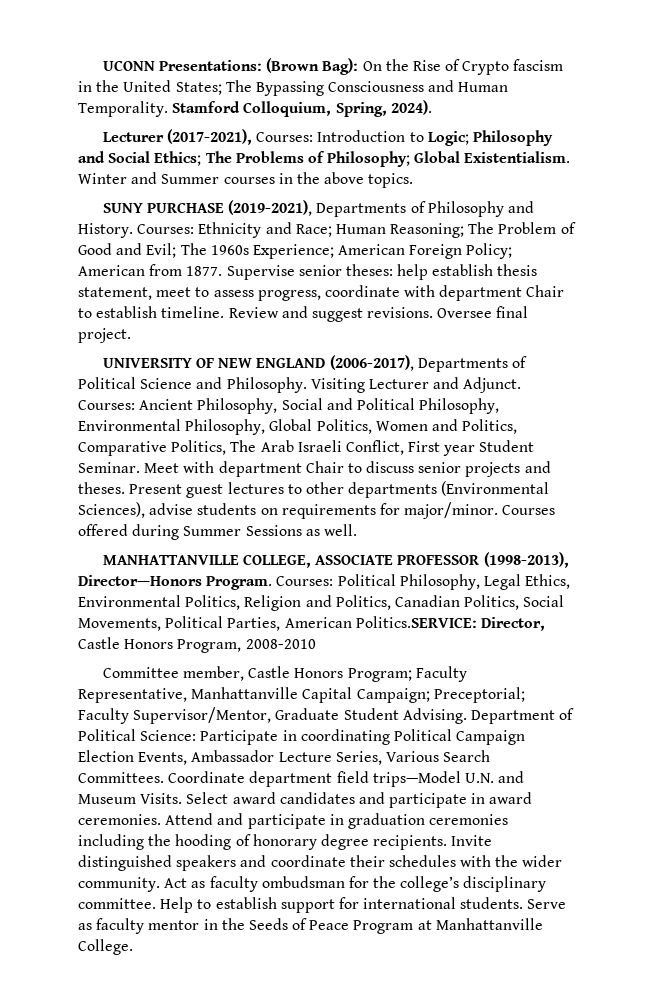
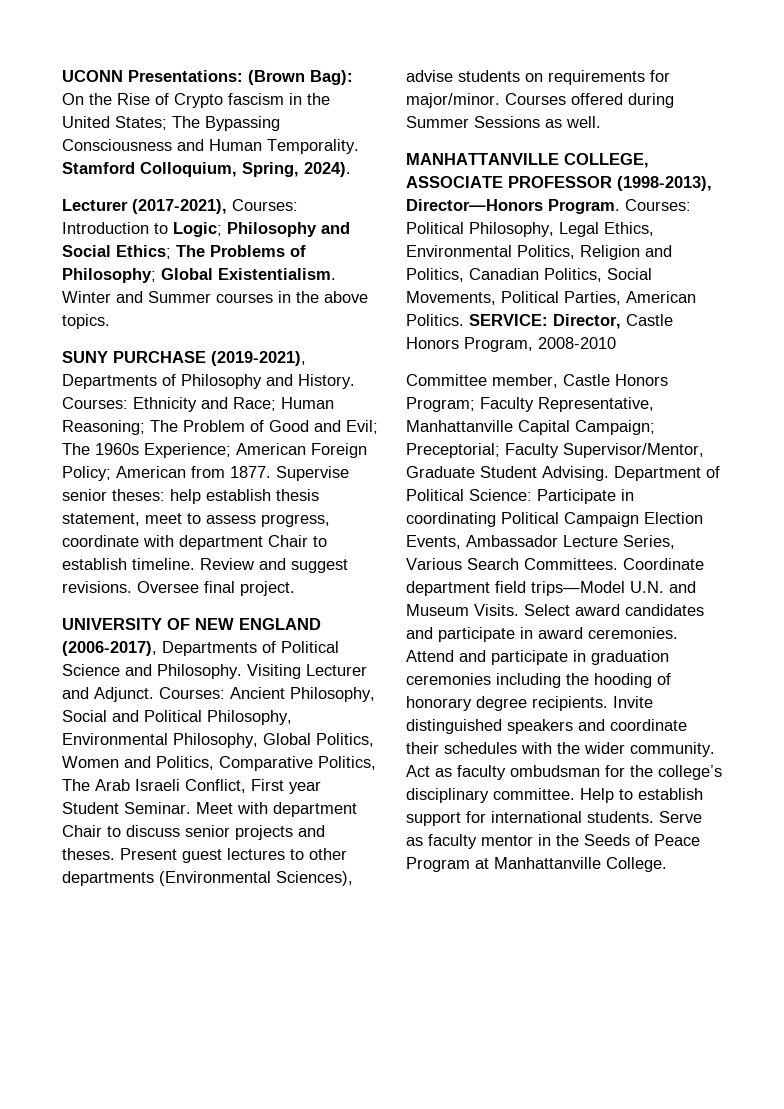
- Courses: Political Philosophy, Legal Ethics, Environmental Politics, Religion and Politics, Canadian Politics, Social Movements, Political Parties, American Politics.SERVICE: Director, Castle Honors Program, 2008-2010
+ Courses: Political Philosophy, Legal Ethics, Environmental Politics, Religion and Politics, Canadian Politics, Social Movements, Political Parties, American Politics. SERVICE: Director, Castle Honors Program, 2008-2010

